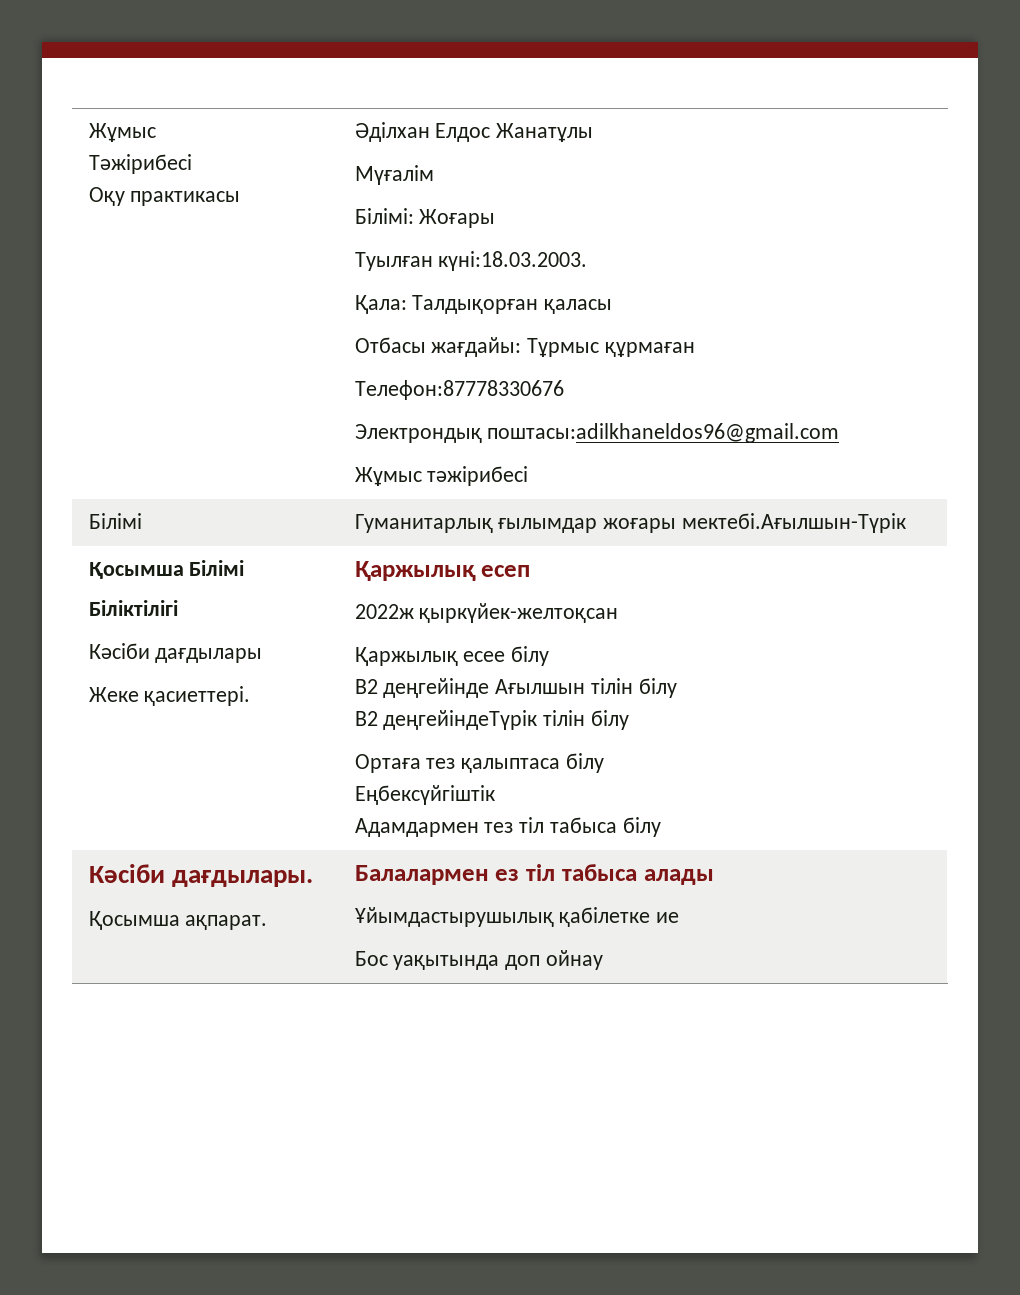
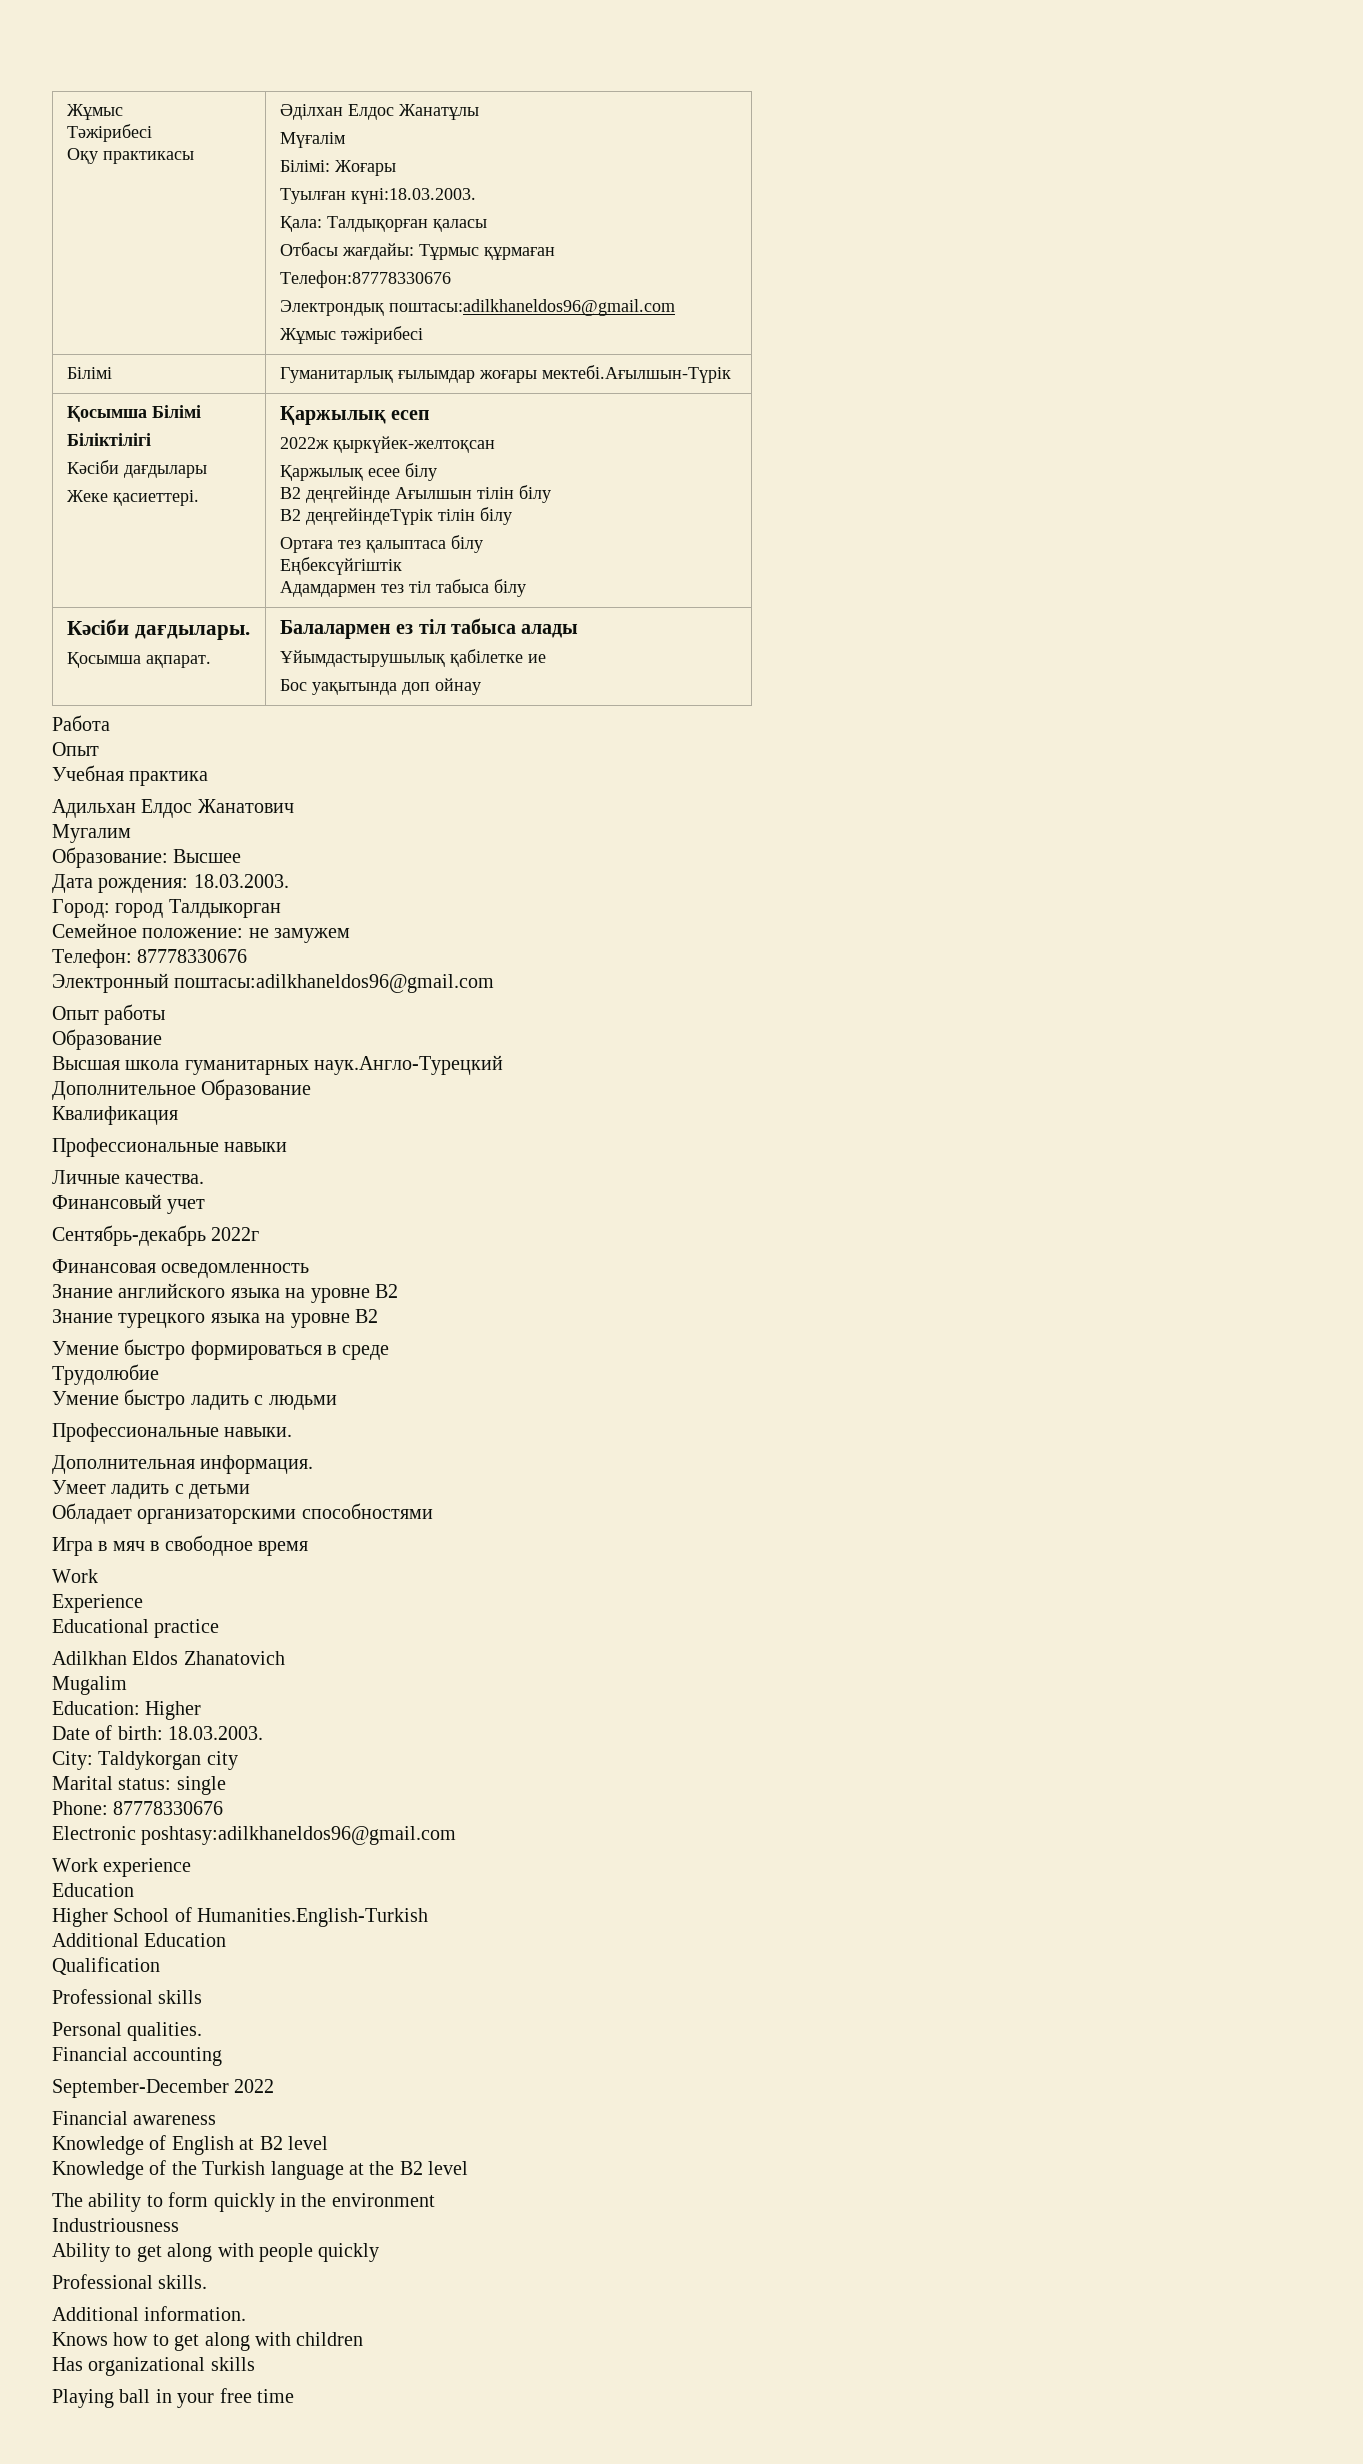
+ Работа
+ Опыт
+ Учебная практика
+ Адильхан Елдос Жанатович
+ Мугалим
+ Образование: Высшее
+ Дата рождения: 18.03.2003.
+ Город: город Талдыкорган
+ Семейное положение: не замужем
+ Телефон: 87778330676
+ Электронный поштасы:adilkhaneldos96@gmail.com
+ Опыт работы
+ Образование
+ Высшая школа гуманитарных наук.Англо-Турецкий
+ Дополнительное Образование
+ Квалификация
+ Профессиональные навыки
+ Личные качества.
+ Финансовый учет
+ Сентябрь-декабрь 2022г
+ Финансовая осведомленность
+ Знание английского языка на уровне В2
+ Знание турецкого языка на уровне В2
+ Умение быстро формироваться в среде
+ Трудолюбие
+ Умение быстро ладить с людьми
+ Профессиональные навыки.
+ Дополнительная информация.
+ Умеет ладить с детьми
+ Обладает организаторскими способностями
+ Игра в мяч в свободное время
+ Work
+ Experience
+ Educational practice
+ Adilkhan Eldos Zhanatovich
+ Mugalim
+ Education: Higher
+ Date of birth: 18.03.2003.
+ City: Taldykorgan city
+ Marital status: single
+ Phone: 87778330676
+ Electronic poshtasy:adilkhaneldos96@gmail.com
+ Work experience
+ Education
+ Higher School of Humanities.English-Turkish
+ Additional Education
+ Qualification
+ Professional skills
+ Personal qualities.
+ Financial accounting
+ September-December 2022
+ Financial awareness
+ Knowledge of English at B2 level
+ Knowledge of the Turkish language at the B2 level
+ The ability to form quickly in the environment
+ Industriousness
+ Ability to get along with people quickly
+ Professional skills.
+ Additional information.
+ Knows how to get along with children
+ Has organizational skills
+ Playing ball in your free time

